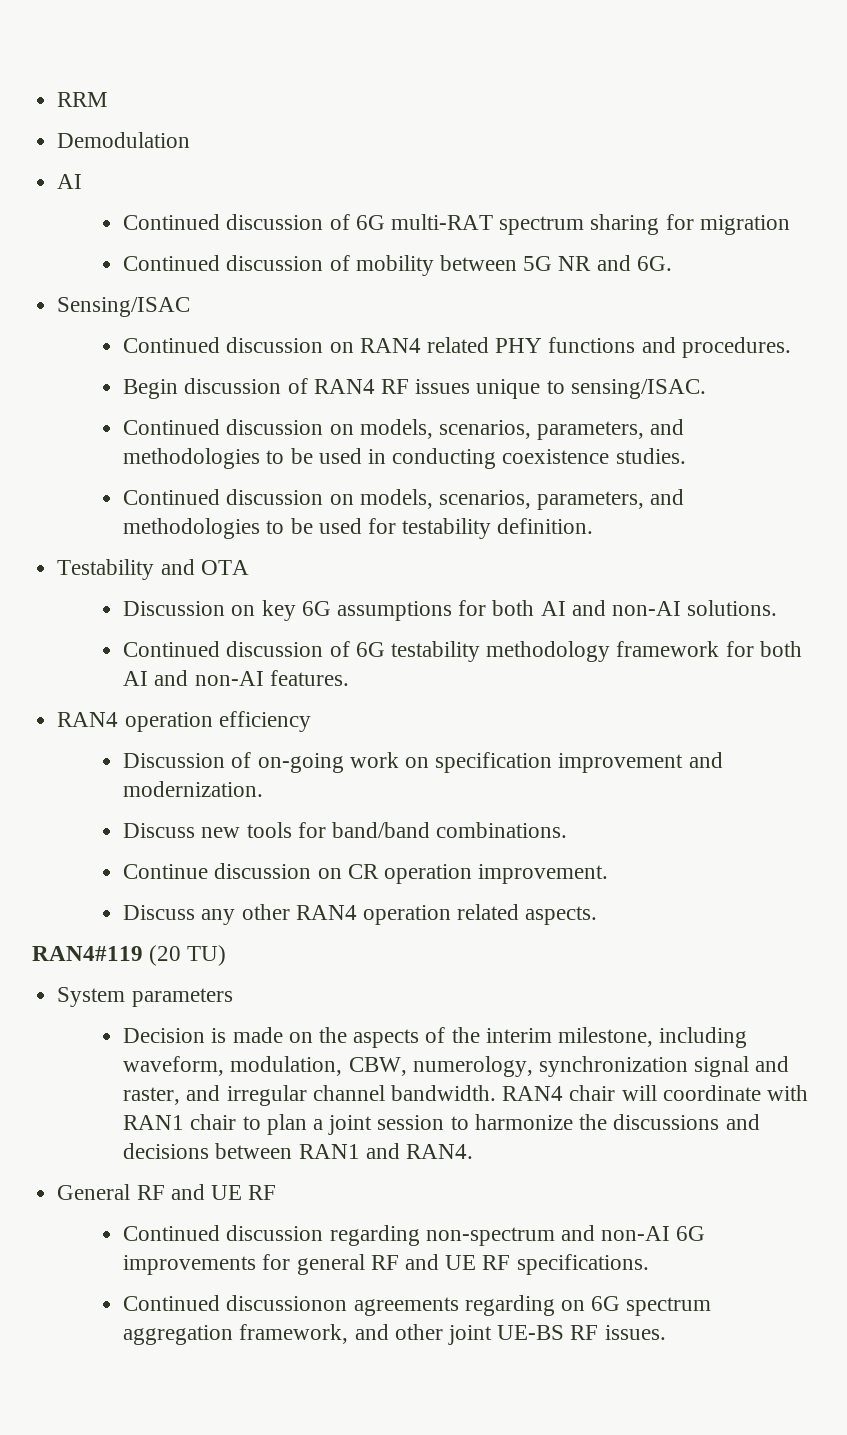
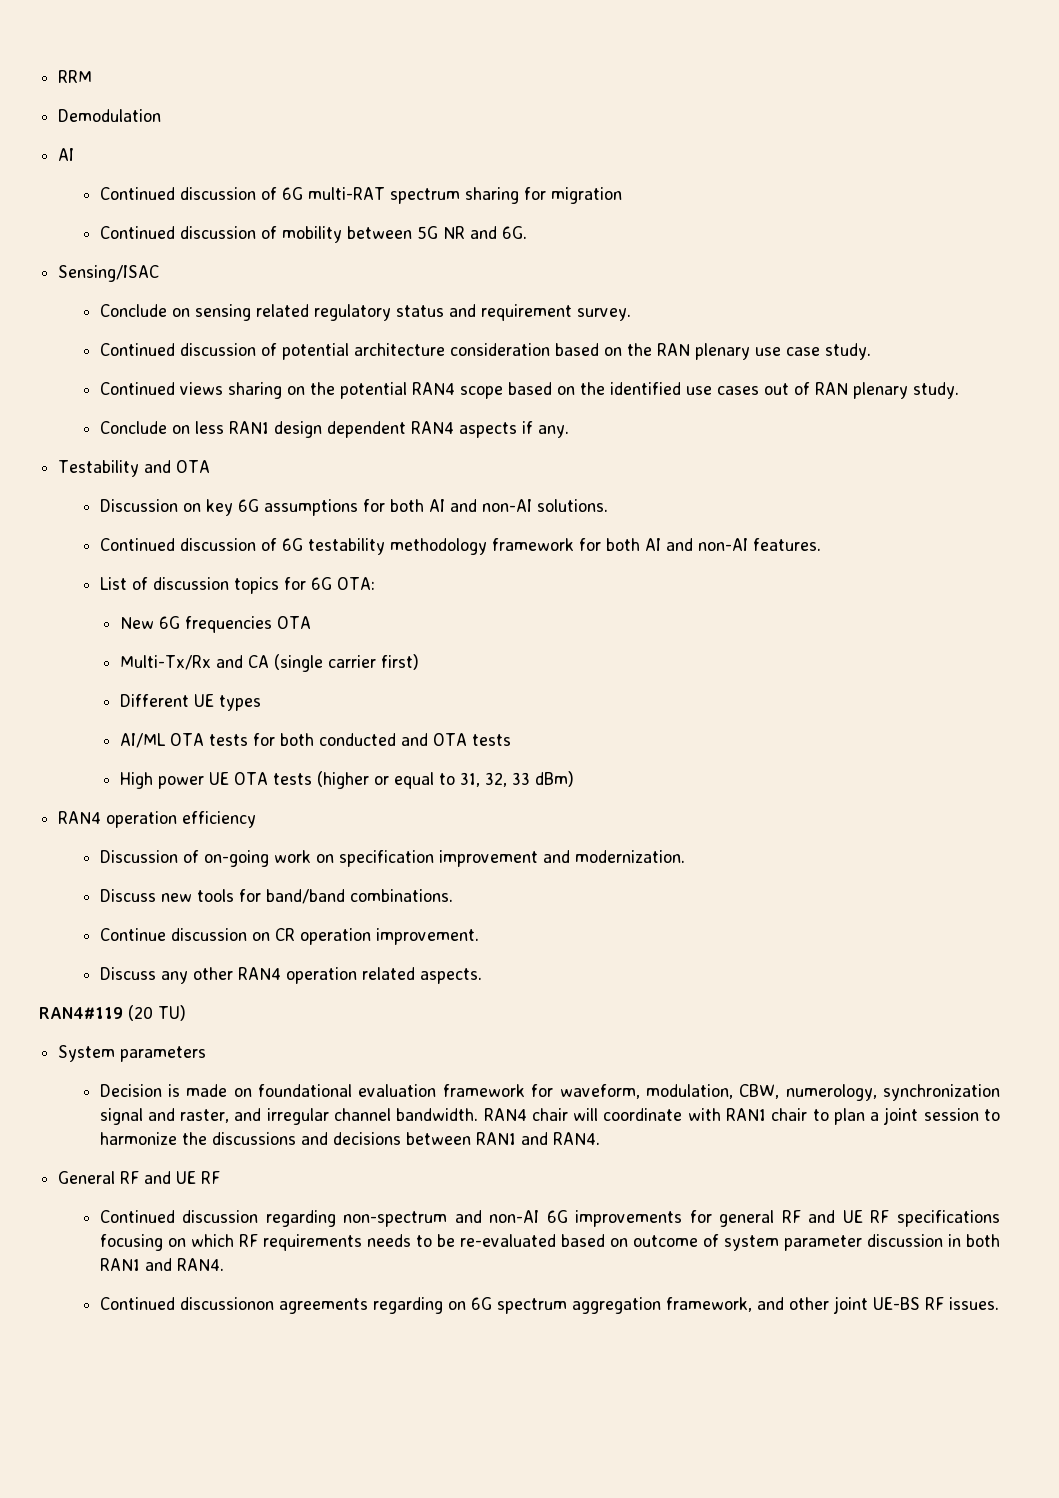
- Continued discussion on RAN4 related PHY functions and procedures.
- Begin discussion of RAN4 RF issues unique to sensing/ISAC.
- Continued discussion on models, scenarios, parameters, and methodologies to be used in conducting coexistence studies.
- Continued discussion on models, scenarios, parameters, and methodologies to be used for testability definition.
+ Conclude on sensing related regulatory status and requirement survey.
+ Continued discussion of potential architecture consideration based on the RAN plenary use case study.
+ Continued views sharing on the potential RAN4 scope based on the identified use cases out of RAN plenary study.
+ Conclude on less RAN1 design dependent RAN4 aspects if any.
+ List of discussion topics for 6G OTA:
+ New 6G frequencies OTA
+ Multi-Tx/Rx and CA (single carrier first)
+ Different UE types
+ AI/ML OTA tests for both conducted and OTA tests
+ High power UE OTA tests (higher or equal to 31, 32, 33 dBm)
- Decision is made on the aspects of the interim milestone, including waveform, modulation, CBW, numerology, synchronization signal and raster, and irregular channel bandwidth.
+ Decision is made on foundational evaluation framework for waveform, modulation, CBW, numerology, synchronization signal and raster, and irregular channel bandwidth.
- Continued discussion regarding non-spectrum and non-AI 6G improvements for general RF and UE RF specifications.
+ Continued discussion regarding non-spectrum and non-AI 6G improvements for general RF and UE RF specifications focusing on which RF requirements needs to be re-evaluated based on outcome of system parameter discussion in both RAN1 and RAN4.

